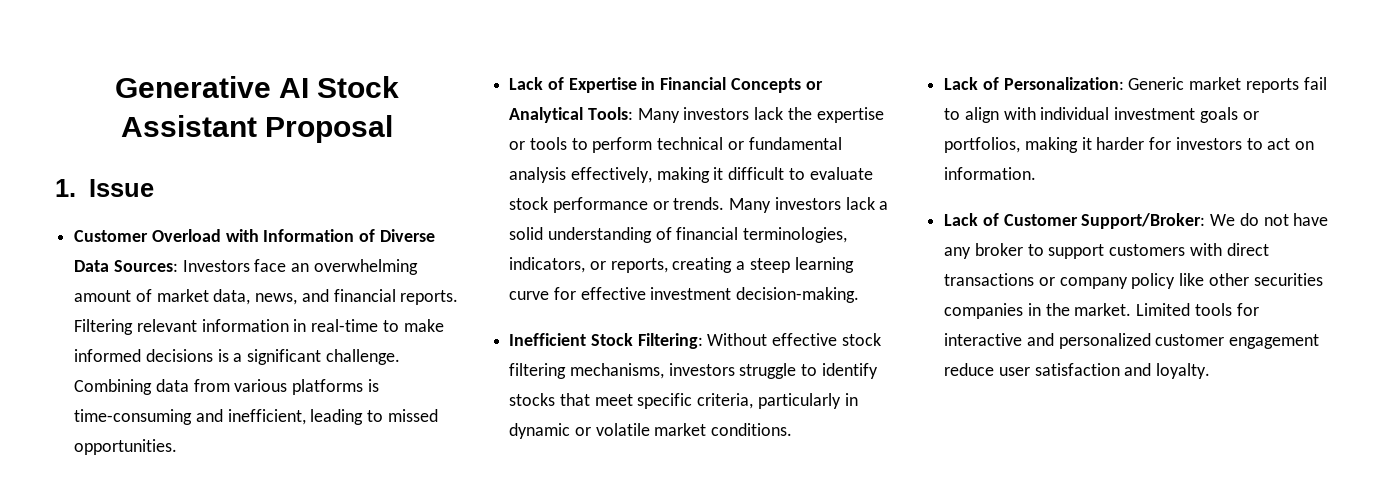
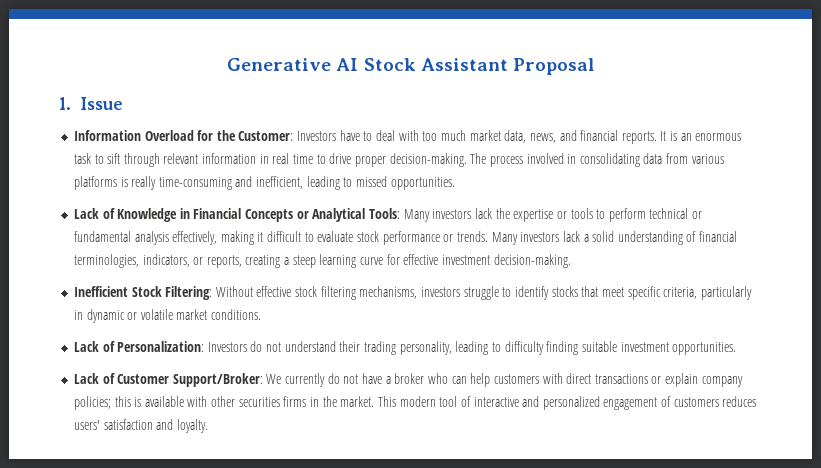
- Customer Overload with Information of Diverse Data Sources: Investors face an overwhelming amount of market data, news, and financial reports.
+ Information Overload for the Customer: Investors have to deal with too much market data, news, and financial reports.
- Filtering relevant information in real-time to make informed decisions is a significant challenge. Combining data from various platforms is time-consuming and inefficient, leading to missed opportunities.
+ It is an enormous task to sift through relevant information in real time to drive proper decision-making. The process involved in consolidating data from various platforms is really time-consuming and inefficient, leading to missed opportunities.
- Lack of Expertise in Financial Concepts or Analytical Tools: Many investors lack the expertise or tools to perform technical or fundamental analysis effectively, making it difficult to evaluate stock performance or trends.
+ Lack of Knowledge in Financial Concepts or Analytical Tools: Many investors lack the expertise or tools to perform technical or fundamental analysis effectively, making it difficult to evaluate stock performance or trends.
- Lack of Personalization: Generic market reports fail to align with individual investment goals or portfolios, making it harder for investors to act on information.
+ Lack of Personalization: Investors do not understand their trading personality, leading to difficulty finding suitable investment opportunities.
- Lack of Customer Support/Broker: We do not have any broker to support customers with direct transactions or company policy like other securities companies in the market.
+ Lack of Customer Support/Broker: We currently do not have a broker who can help customers with direct transactions or explain company policies; this is available with other securities firms in the market.
- Limited tools for interactive and personalized customer engagement reduce user satisfaction and loyalty.
+ This modern tool of interactive and personalized engagement of customers reduces users' satisfaction and loyalty.

